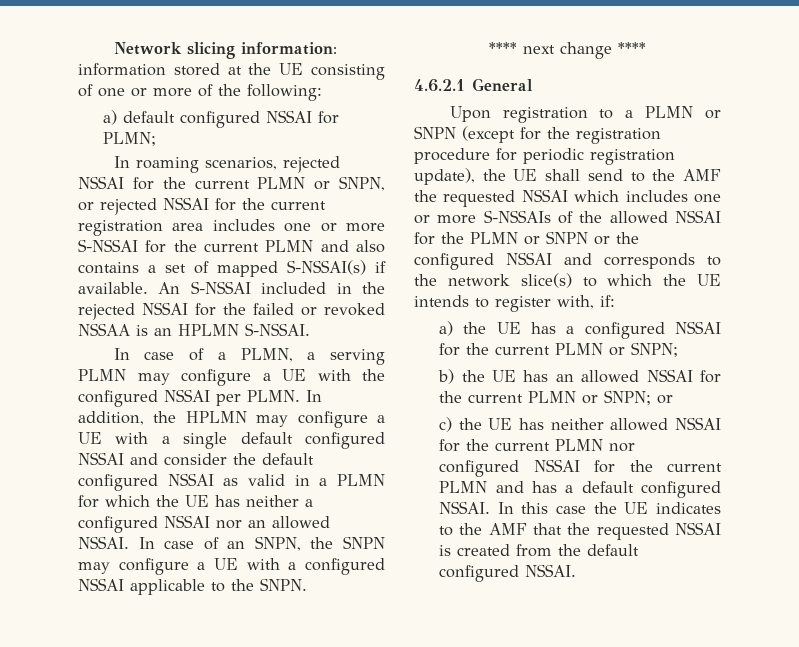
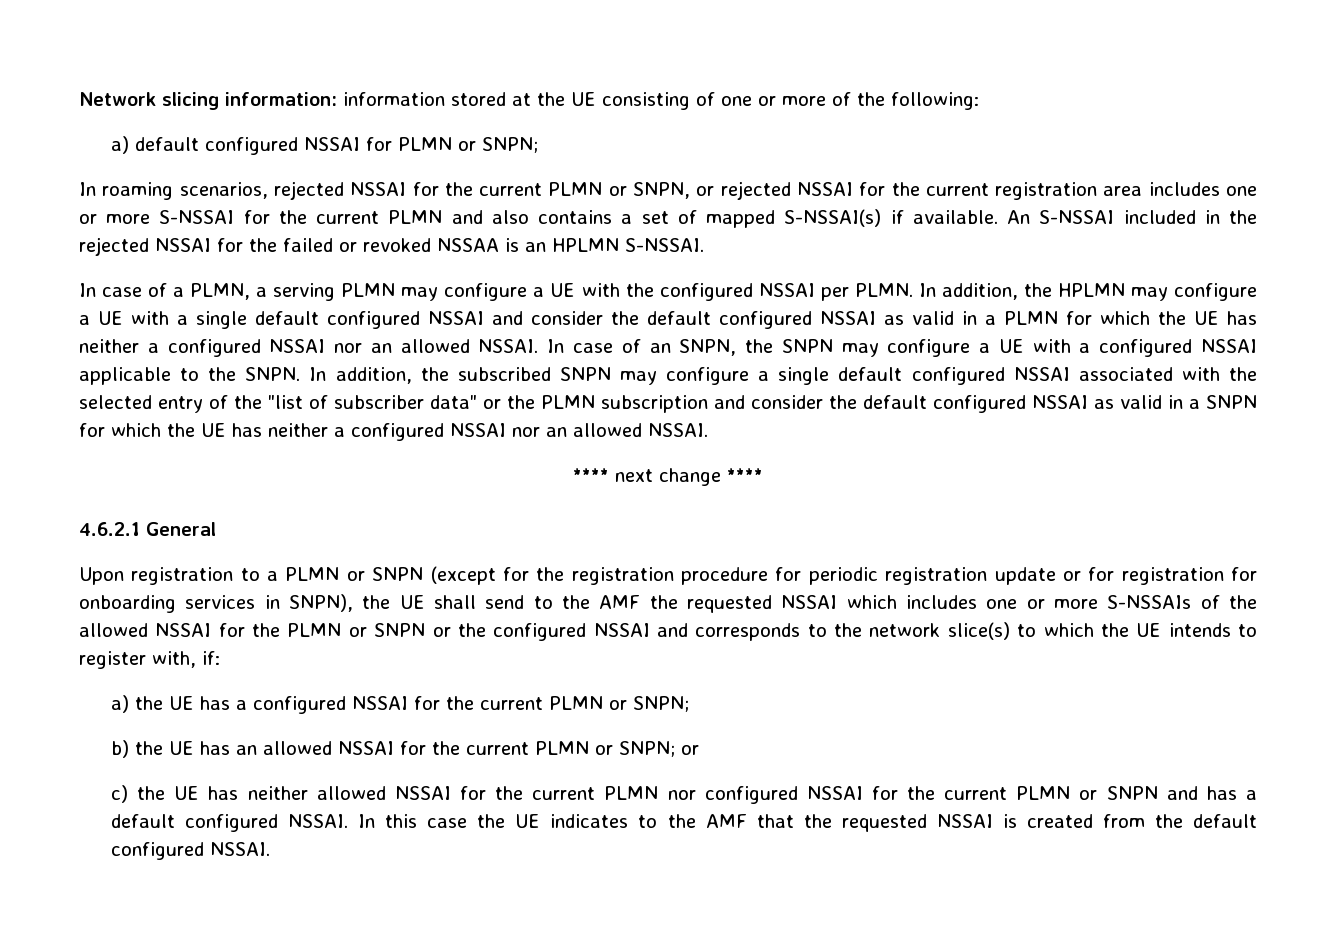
- a) default configured NSSAI for PLMN;
+ a) default configured NSSAI for PLMN or SNPN;
+ In addition, the subscribed SNPN may configure a single default configured NSSAI associated with the selected entry of the "list of subscriber data" or the PLMN subscription and consider the default configured NSSAI as valid in a SNPN for which the UE has neither a configured NSSAI nor an allowed NSSAI.
- Upon registration to a PLMN or SNPN (except for the registration procedure for periodic registration update), the UE shall send to the AMF the requested NSSAI which includes one or more S-NSSAIs of the allowed NSSAI for the PLMN or SNPN or the configured NSSAI and corresponds to the network slice(s) to which the UE intends to register with, if:
+ Upon registration to a PLMN or SNPN (except for the registration procedure for periodic registration update or for registration for onboarding services in SNPN), the UE shall send to the AMF the requested NSSAI which includes one or more S-NSSAIs of the allowed NSSAI for the PLMN or SNPN or the configured NSSAI and corresponds to the network slice(s) to which the UE intends to register with, if:
- c) the UE has neither allowed NSSAI for the current PLMN nor configured NSSAI for the current PLMN and has a default configured NSSAI.
+ c) the UE has neither allowed NSSAI for the current PLMN nor configured NSSAI for the current PLMN or SNPN and has a default configured NSSAI.

